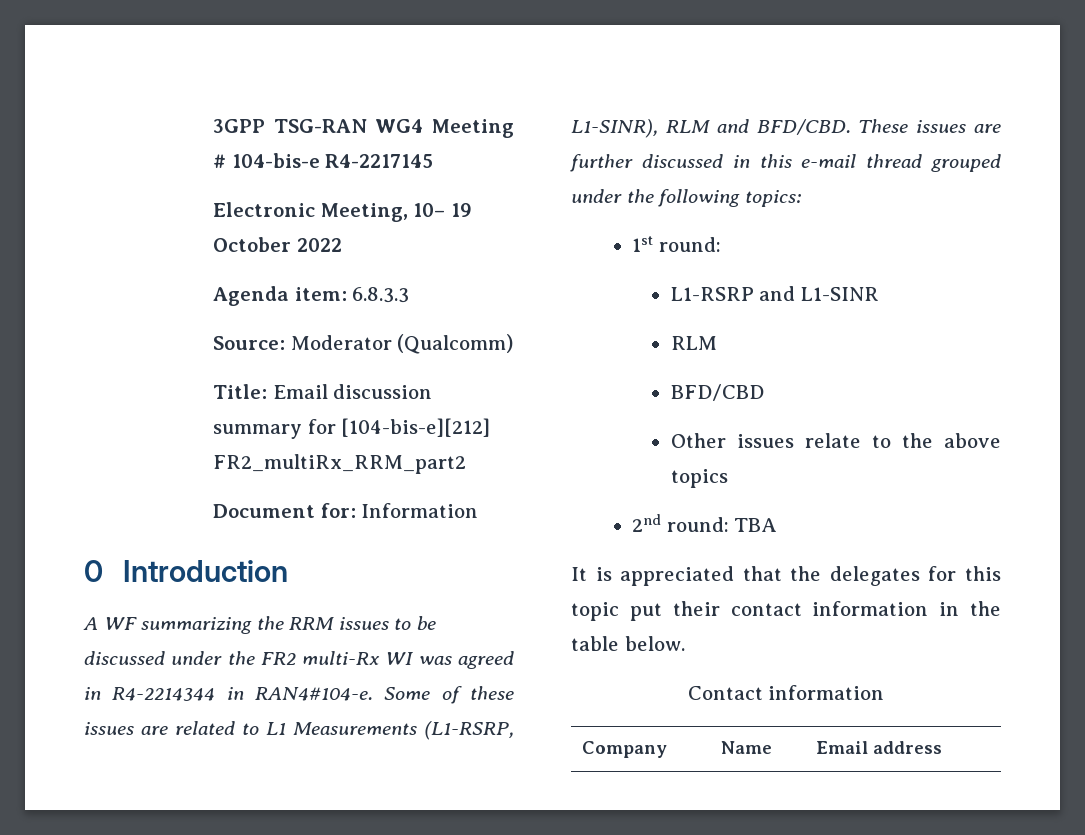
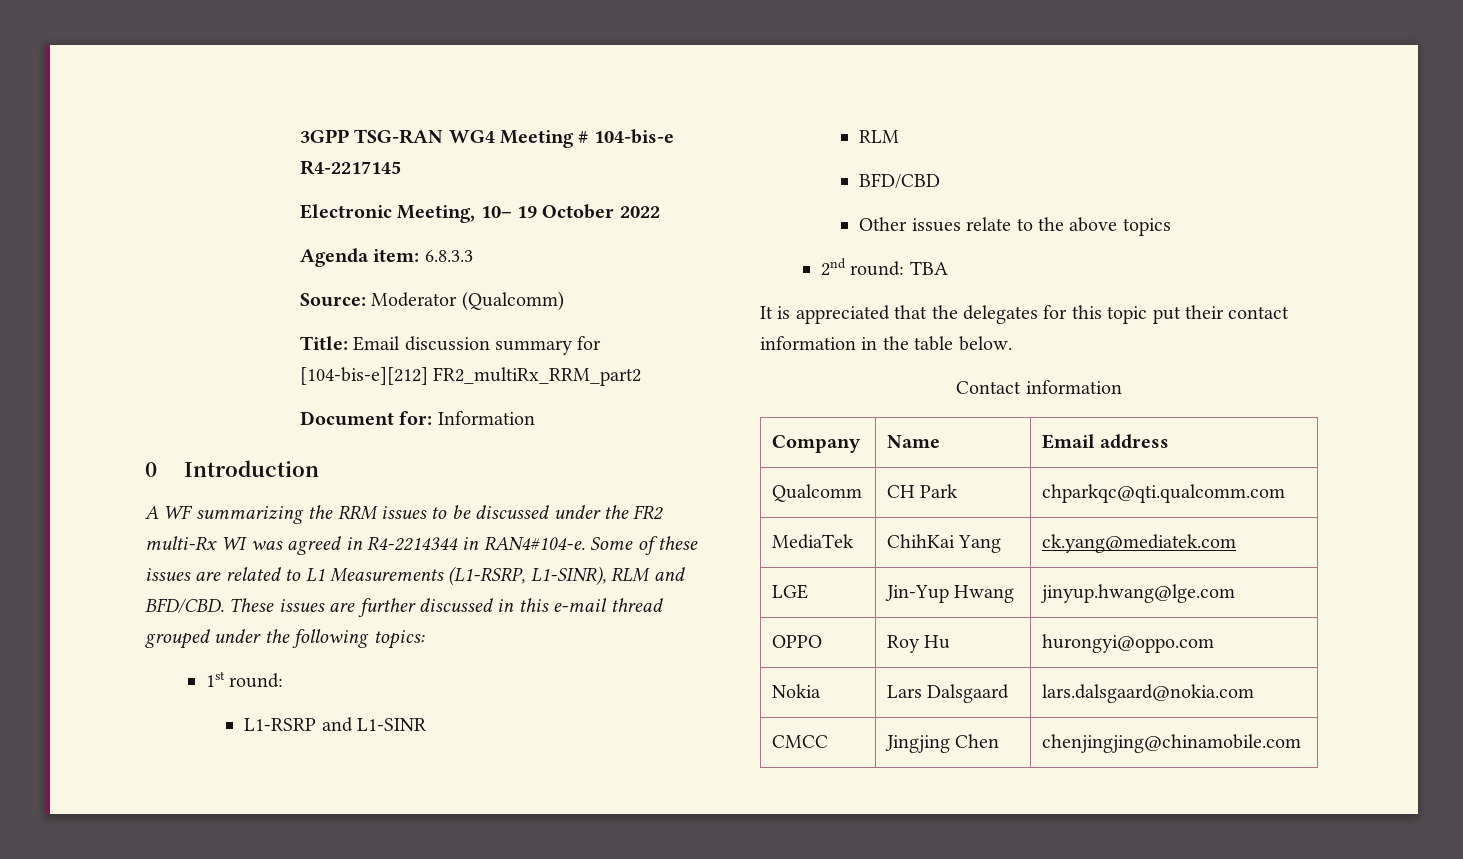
+ Qualcomm | CH Park | chparkqc@qti.qualcomm.com
+ MediaTek | ChihKai Yang | ck.yang@mediatek.com
+ LGE | Jin-Yup Hwang | jinyup.hwang@lge.com
+ OPPO | Roy Hu | hurongyi@oppo.com
+ Nokia | Lars Dalsgaard | lars.dalsgaard@nokia.com
+ CMCC | Jingjing Chen | chenjingjing@chinamobile.com

